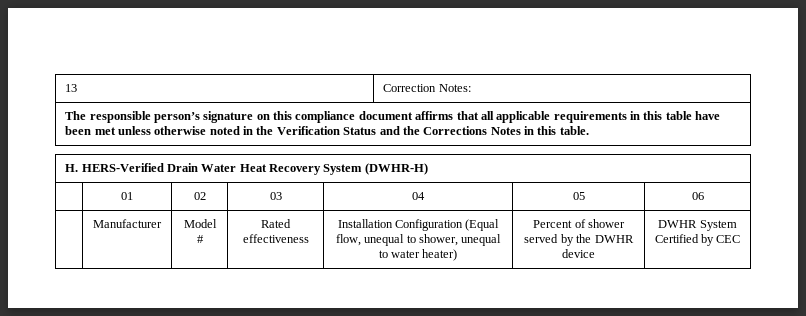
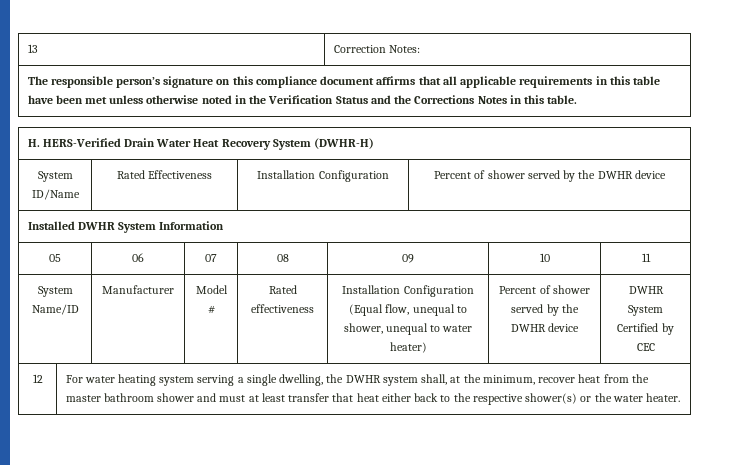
- | 01 | 02 | 03 | 04 | 05 | 06
- | Manufacturer | Model # | Rated effectiveness | Installation Configuration (Equal flow, unequal to shower, unequal to water heater) | Percent of shower served by the DWHR device | DWHR System Certified by CEC
+ System ID/Name | Rated Effectiveness | Installation Configuration | Percent of shower served by the DWHR device
+ Installed DWHR System Information
+ 05 | 06 | 07 | 08 | 09 | 10 | 11
+ System Name/ID | Manufacturer | Model # | Rated effectiveness | Installation Configuration (Equal flow, unequal to shower, unequal to water heater) | Percent of shower served by the DWHR device | DWHR System Certified by CEC
+ 12 | For water heating system serving a single dwelling, the DWHR system shall, at the minimum, recover heat from the master bathroom shower and must at least transfer that heat either back to the respective shower(s) or the water heater.

